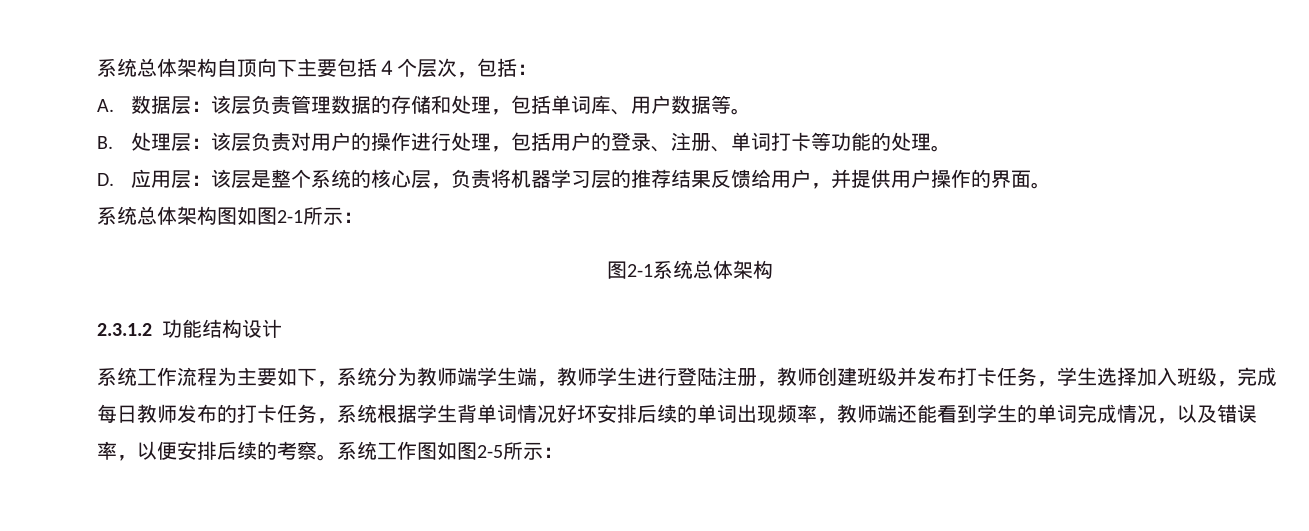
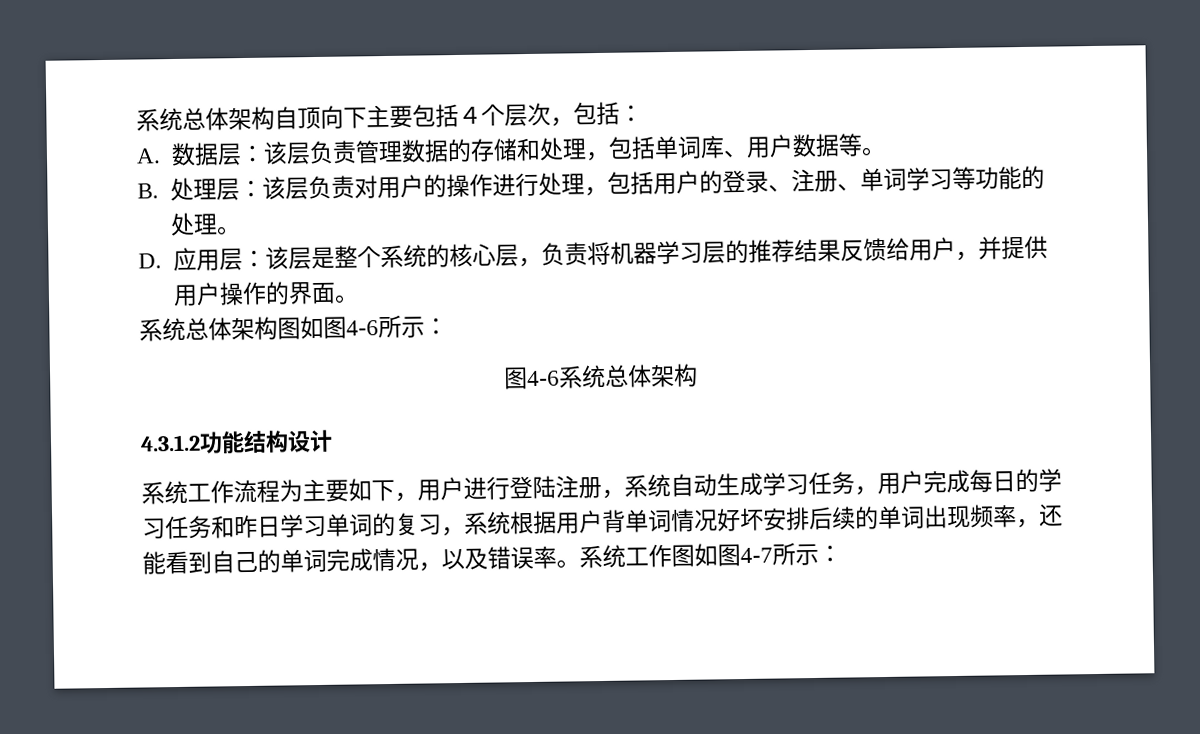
- B.处理层：该层负责对用户的操作进行处理，包括用户的登录、注册、单词打卡等功能的处理。
+ B.处理层：该层负责对用户的操作进行处理，包括用户的登录、注册、单词学习等功能的处理。
- 系统总体架构图如图2-1所示：
+ 系统总体架构图如图4-6所示：
- 图2-1系统总体架构
+ 图4-6系统总体架构
- 2.3.1.2功能结构设计
+ 4.3.1.2功能结构设计
- 系统工作流程为主要如下，系统分为教师端学生端，教师学生进行登陆注册，教师创建班级并发布打卡任务，学生选择加入班级，完成每日教师发布的打卡任务，系统根据学生背单词情况好坏安排后续的单词出现频率，教师端还能看到学生的单词完成情况，以及错误率，以便安排后续的考察。
+ 系统工作流程为主要如下，用户进行登陆注册，系统自动生成学习任务，用户完成每日的学习任务和昨日学习单词的复习，系统根据用户背单词情况好坏安排后续的单词出现频率，还能看到自己的单词完成情况，以及错误率。
- 系统工作图如图2-5所示：
+ 系统工作图如图4-7所示：

